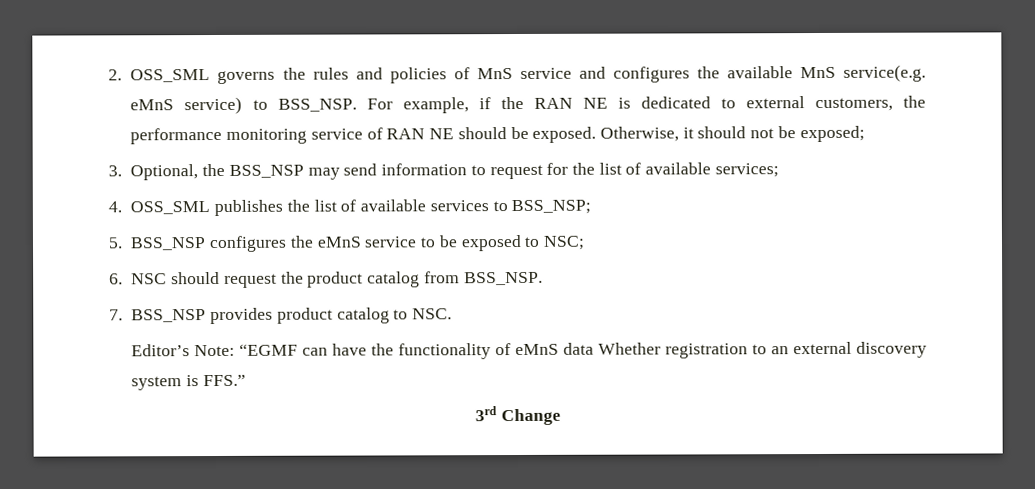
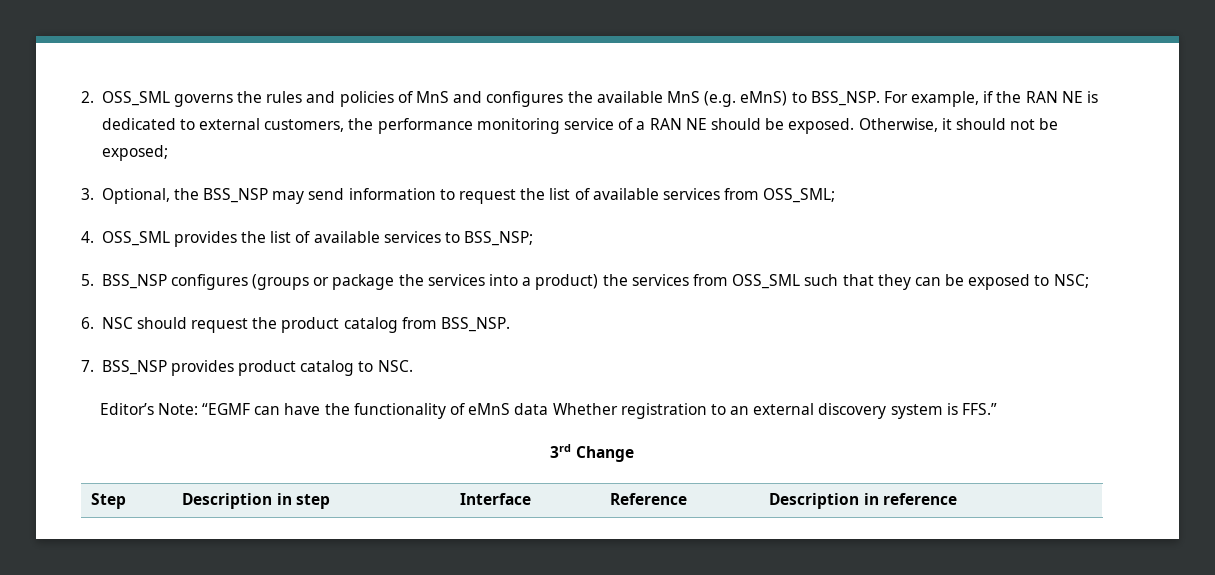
- 2. OSS_SML governs the rules and policies of MnS service and configures the available MnS service(e.g. eMnS service) to BSS_NSP.
+ 2. OSS_SML governs the rules and policies of MnS and configures the available MnS (e.g. eMnS) to BSS_NSP.
- For example, if the RAN NE is dedicated to external customers, the performance monitoring service of RAN NE should be exposed.
+ For example, if the RAN NE is dedicated to external customers, the performance monitoring service of a RAN NE should be exposed.
- 3. Optional, the BSS_NSP may send information to request for the list of available services;
+ 3. Optional, the BSS_NSP may send information to request the list of available services from OSS_SML;
- 4. OSS_SML publishes the list of available services to BSS_NSP;
+ 4. OSS_SML provides the list of available services to BSS_NSP;
- 5. BSS_NSP configures the eMnS service to be exposed to NSC;
+ 5. BSS_NSP configures (groups or package the services into a product) the services from OSS_SML such that they can be exposed to NSC;
+ Step | Description in step | Interface | Reference | Description in reference

